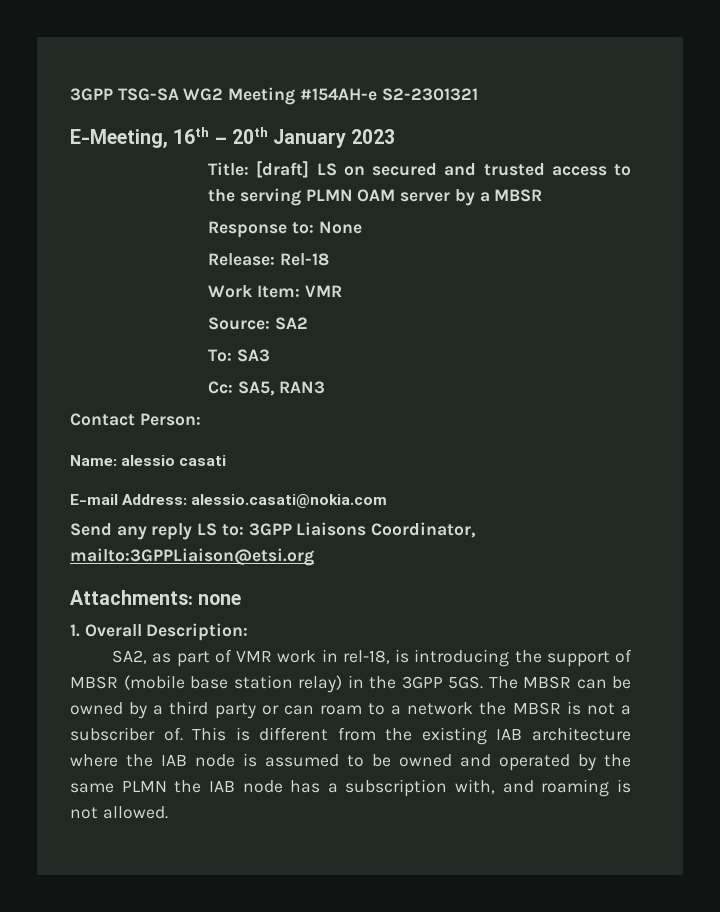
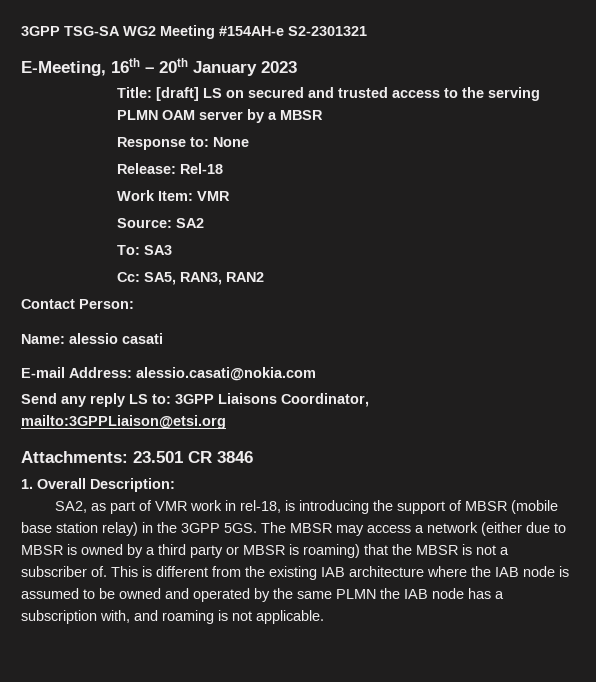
- Cc: SA5, RAN3
+ Cc: SA5, RAN3, RAN2
- Attachments: none
+ Attachments: 23.501 CR 3846
- The MBSR can be owned by a third party or can roam to a network the MBSR is not a subscriber of.
+ The MBSR may access a network (either due to MBSR is owned by a third party or MBSR is roaming) that the MBSR is not a subscriber of.
- This is different from the existing IAB architecture where the IAB node is assumed to be owned and operated by the same PLMN the IAB node has a subscription with, and roaming is not allowed.
+ This is different from the existing IAB architecture where the IAB node is assumed to be owned and operated by the same PLMN the IAB node has a subscription with, and roaming is not applicable.

